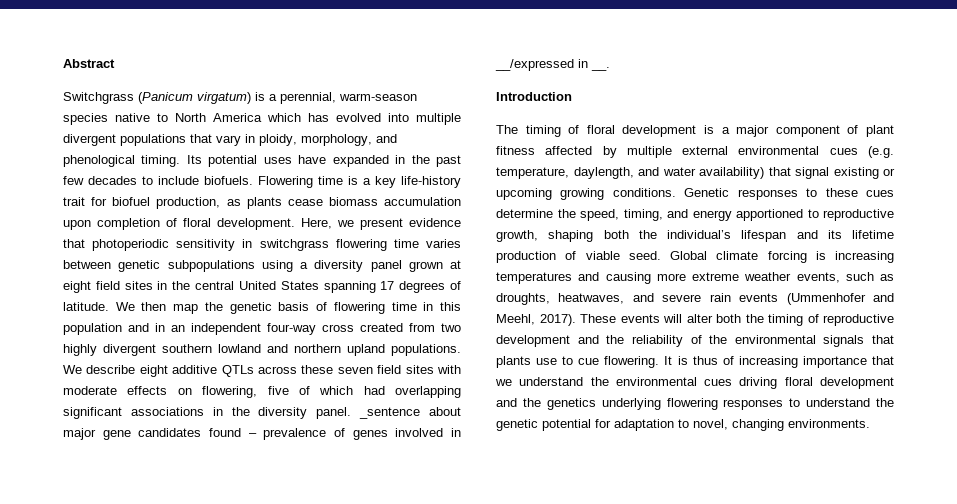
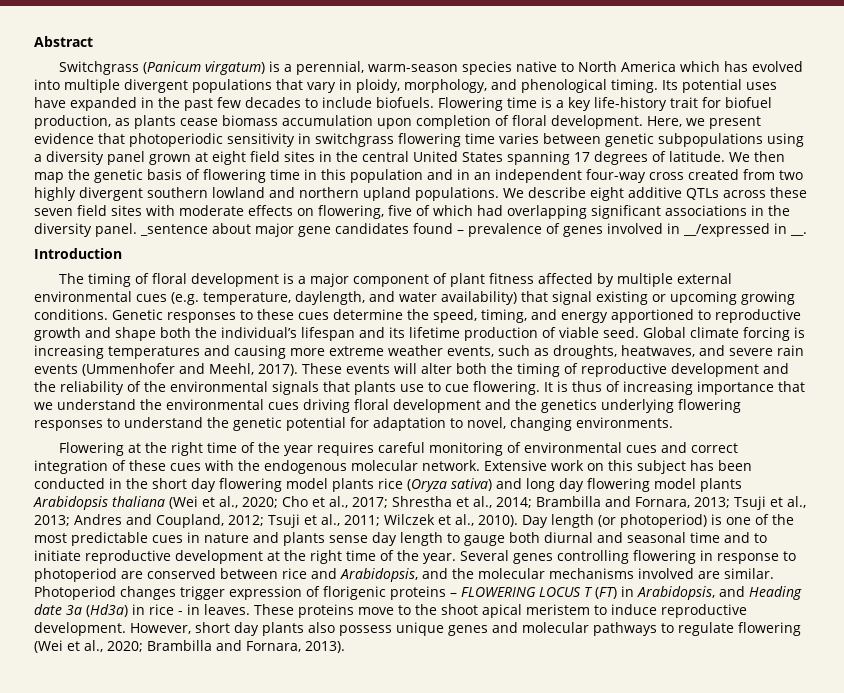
- Genetic responses to these cues determine the speed, timing, and energy apportioned to reproductive growth, shaping both the individual’s lifespan and its lifetime production of viable seed.
+ Genetic responses to these cues determine the speed, timing, and energy apportioned to reproductive growth and shape both the individual’s lifespan and its lifetime production of viable seed.
+ Flowering at the right time of the year requires careful monitoring of environmental cues and correct integration of these cues with the endogenous molecular network. Extensive work on this subject has been conducted in the short day flowering model plants rice (Oryza sativa) and long day flowering model plants Arabidopsis thaliana (Wei et al., 2020; Cho et al., 2017; Shrestha et al., 2014; Brambilla and Fornara, 2013; Tsuji et al., 2013; Andres and Coupland, 2012; Tsuji et al., 2011; Wilczek et al., 2010). Day length (or photoperiod) is one of the most predictable cues in nature and plants sense day length to gauge both diurnal and seasonal time and to initiate reproductive development at the right time of the year. Several genes controlling flowering in response to photoperiod are conserved between rice and Arabidopsis, and the molecular mechanisms involved are similar. Photoperiod changes trigger expression of florigenic proteins – FLOWERING LOCUS T (FT) in Arabidopsis, and Heading date 3a (Hd3a) in rice - in leaves. These proteins move to the shoot apical meristem to induce reproductive development. However, short day plants also possess unique genes and molecular pathways to regulate flowering (Wei et al., 2020; Brambilla and Fornara, 2013).

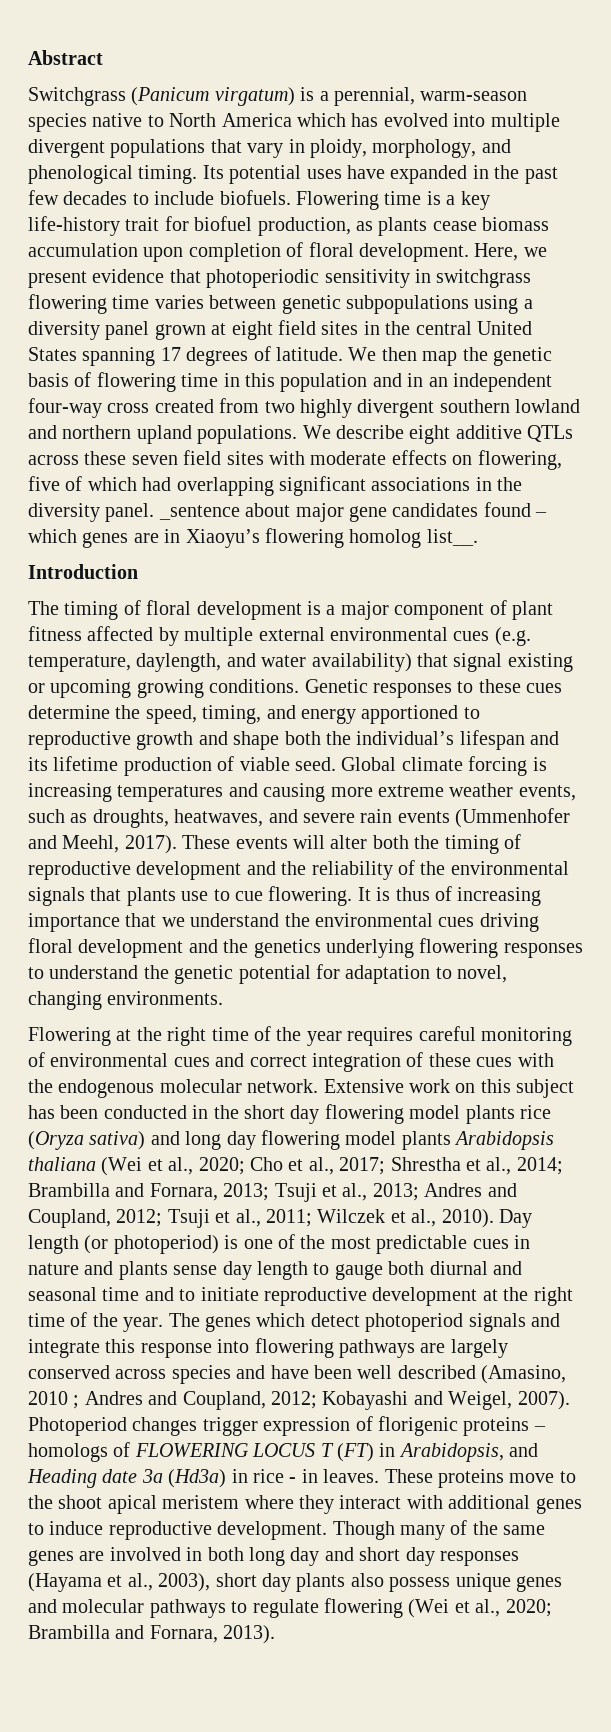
- _sentence about major gene candidates found – prevalence of genes involved in __/expressed in __.
+ _sentence about major gene candidates found – which genes are in Xiaoyu’s flowering homolog list__.
- Several genes controlling flowering in response to photoperiod are conserved between rice and Arabidopsis, and the molecular mechanisms involved are similar.
+ The genes which detect photoperiod signals and integrate this response into flowering pathways are largely conserved across species and have been well described (Amasino, 2010 ; Andres and Coupland, 2012; Kobayashi and Weigel, 2007).
- Photoperiod changes trigger expression of florigenic proteins – FLOWERING LOCUS T (FT) in Arabidopsis, and Heading date 3a (Hd3a) in rice - in leaves.
+ Photoperiod changes trigger expression of florigenic proteins – homologs of FLOWERING LOCUS T (FT) in Arabidopsis, and Heading date 3a (Hd3a) in rice - in leaves.
- These proteins move to the shoot apical meristem to induce reproductive development. However, short day plants also possess unique genes and molecular pathways to regulate flowering (Wei et al., 2020; Brambilla and Fornara, 2013).
+ These proteins move to the shoot apical meristem where they interact with additional genes to induce reproductive development. Though many of the same genes are involved in both long day and short day responses (Hayama et al., 2003), short day plants also possess unique genes and molecular pathways to regulate flowering (Wei et al., 2020; Brambilla and Fornara, 2013).

